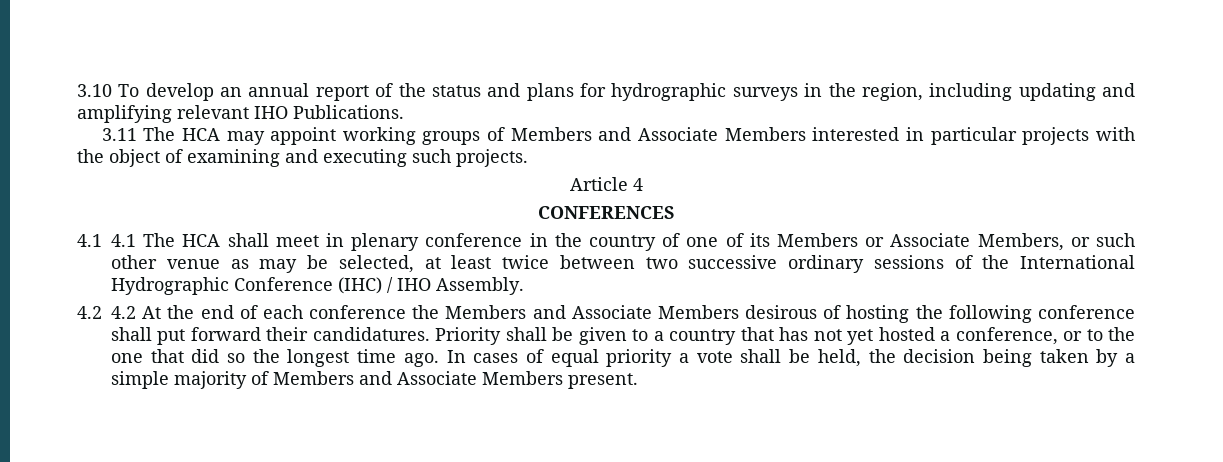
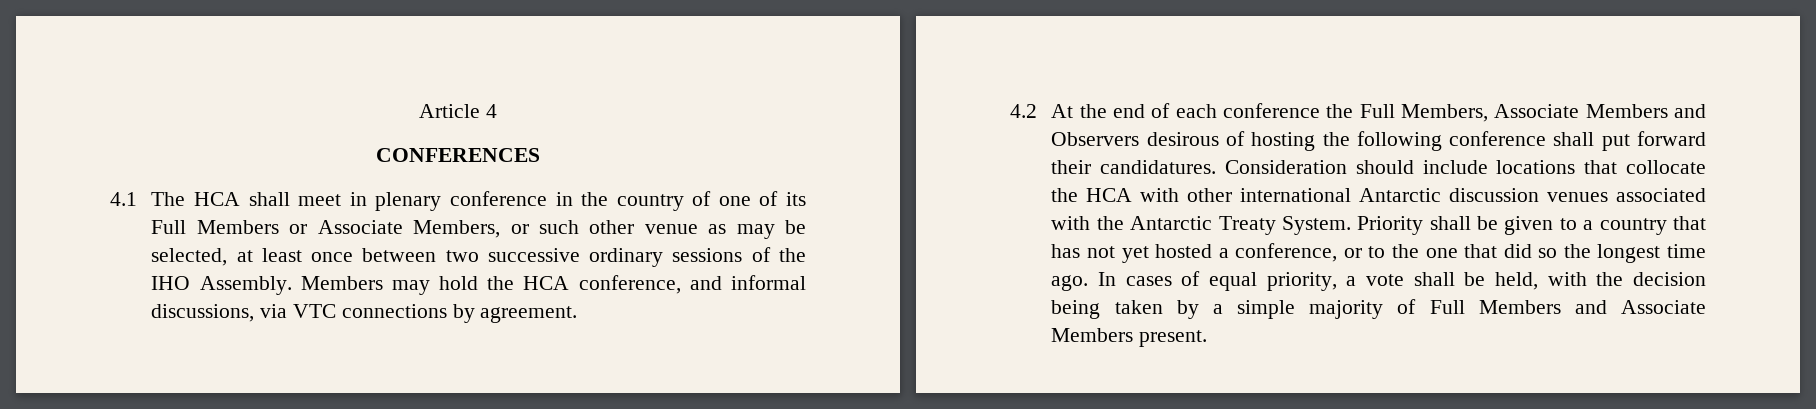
- 3.10 To develop an annual report of the status and plans for hydrographic surveys in the region, including updating and amplifying relevant IHO Publications.
- 3.11 The HCA may appoint working groups of Members and Associate Members interested in particular projects with the object of examining and executing such projects.
- 4.1 4.1 The HCA shall meet in plenary conference in the country of one of its Members or Associate Members, or such other venue as may be selected, at least twice between two successive ordinary sessions of the International Hydrographic Conference (IHC) / IHO Assembly.
- 4.2 4.2 At the end of each conference the Members and Associate Members desirous of hosting the following conference shall put forward their candidatures.
+ 4.1 The HCA shall meet in plenary conference in the country of one of its Full Members or Associate Members, or such other venue as may be selected, at least once between two successive ordinary sessions of the IHO Assembly. Members may hold the HCA conference, and informal discussions, via VTC connections by agreement.
+ 4.2 At the end of each conference the Full Members, Associate Members and Observers desirous of hosting the following conference shall put forward their candidatures.
+ Consideration should include locations that collocate the HCA with other international Antarctic discussion venues associated with the Antarctic Treaty System.
- In cases of equal priority a vote shall be held, the decision being taken by a simple majority of Members and Associate Members present.
+ In cases of equal priority, a vote shall be held, with the decision being taken by a simple majority of Full Members and Associate Members present.

